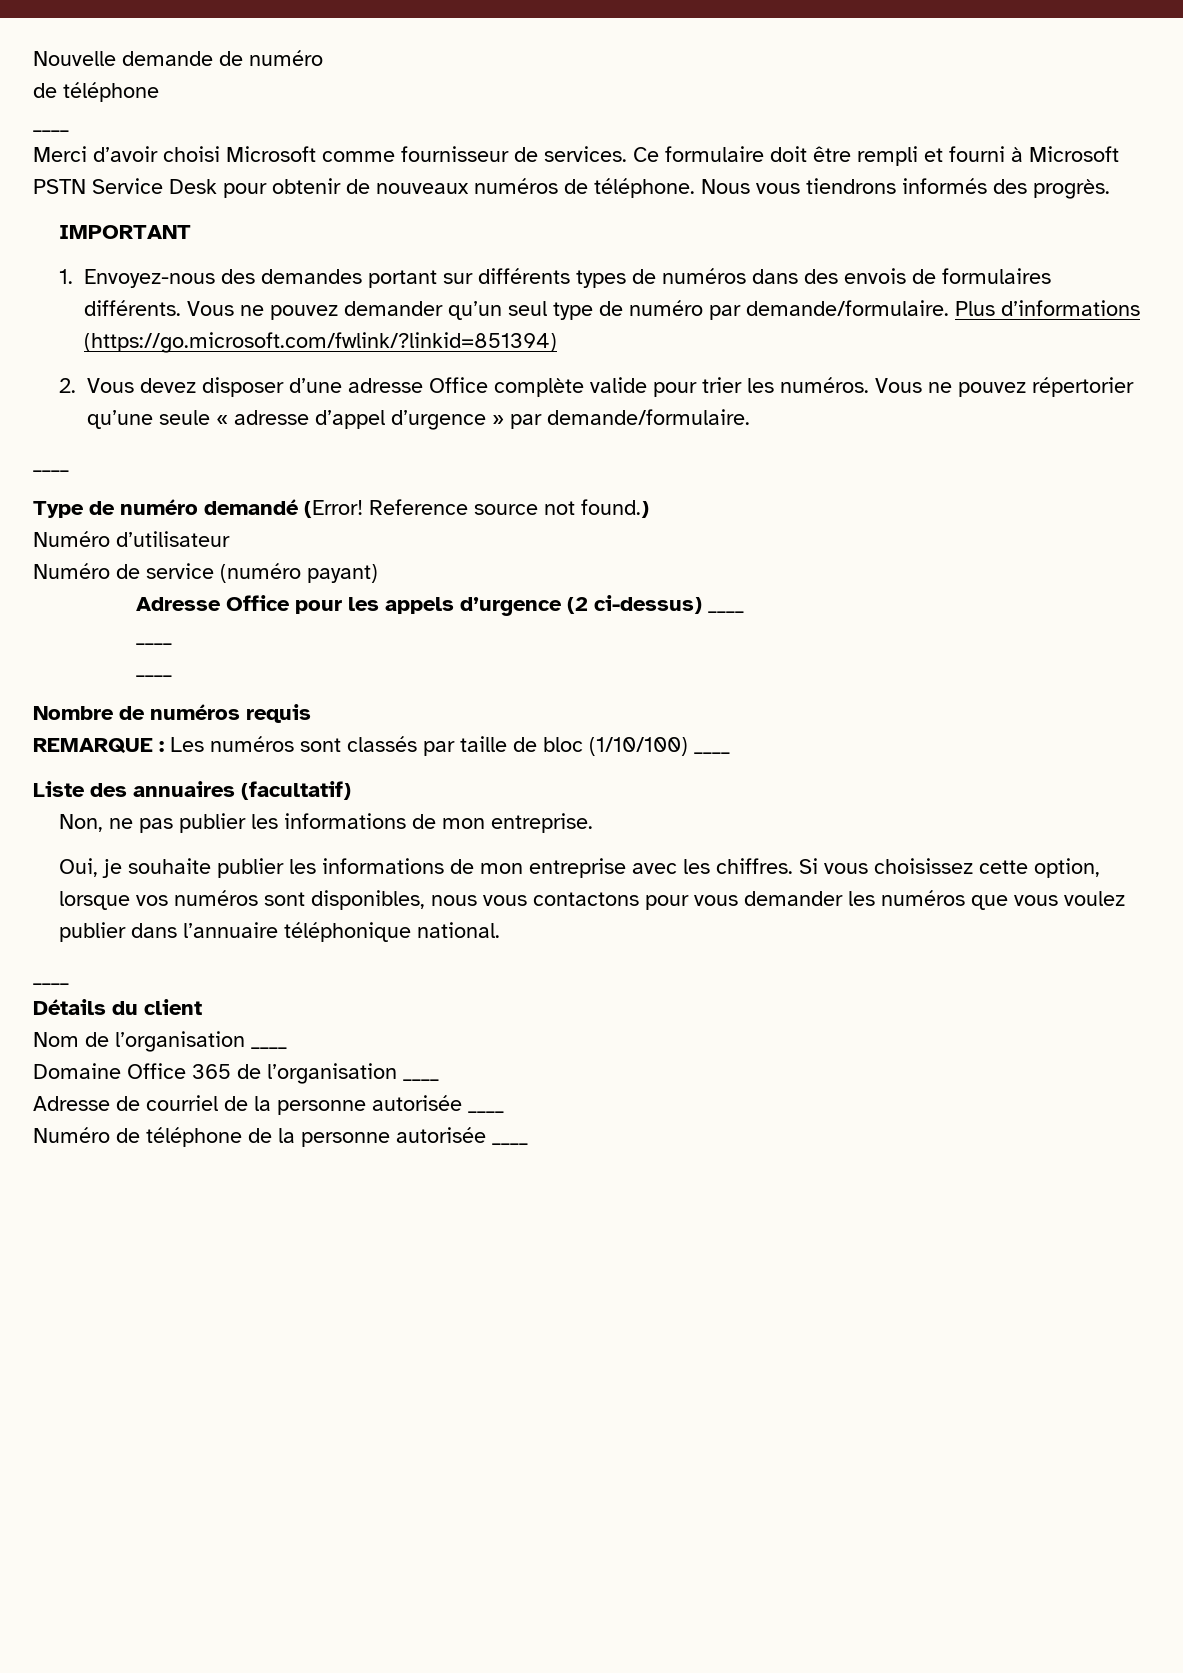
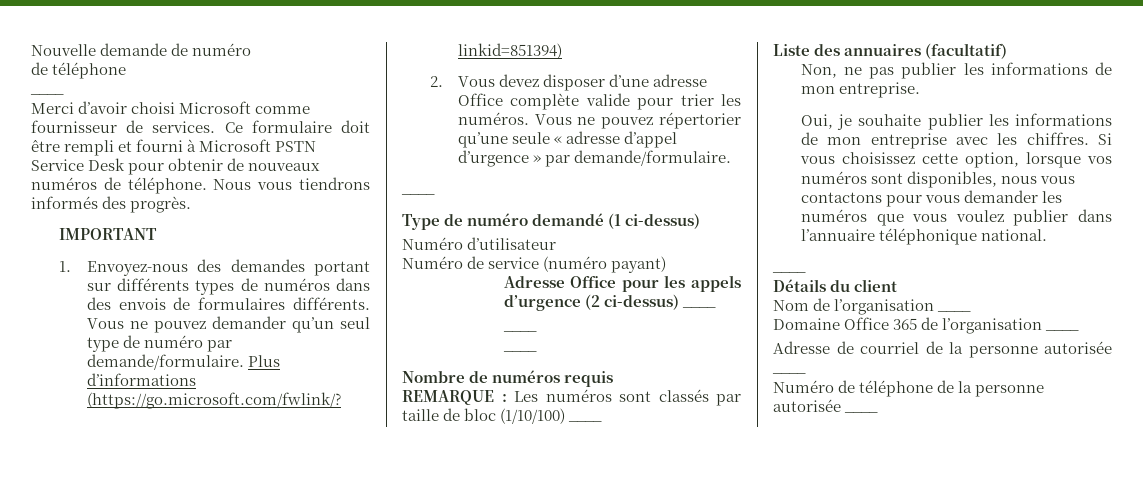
- Type de numéro demandé (Error! Reference source not found.)
+ Type de numéro demandé (1 ci-dessus)

